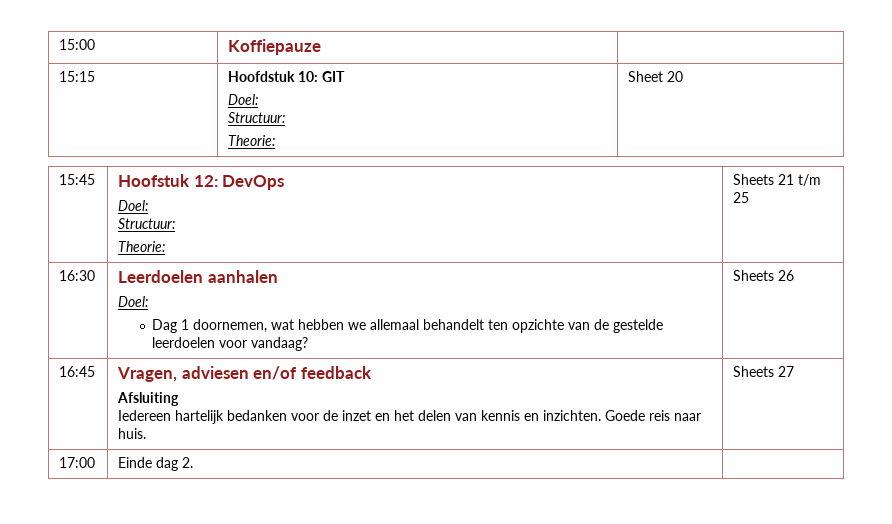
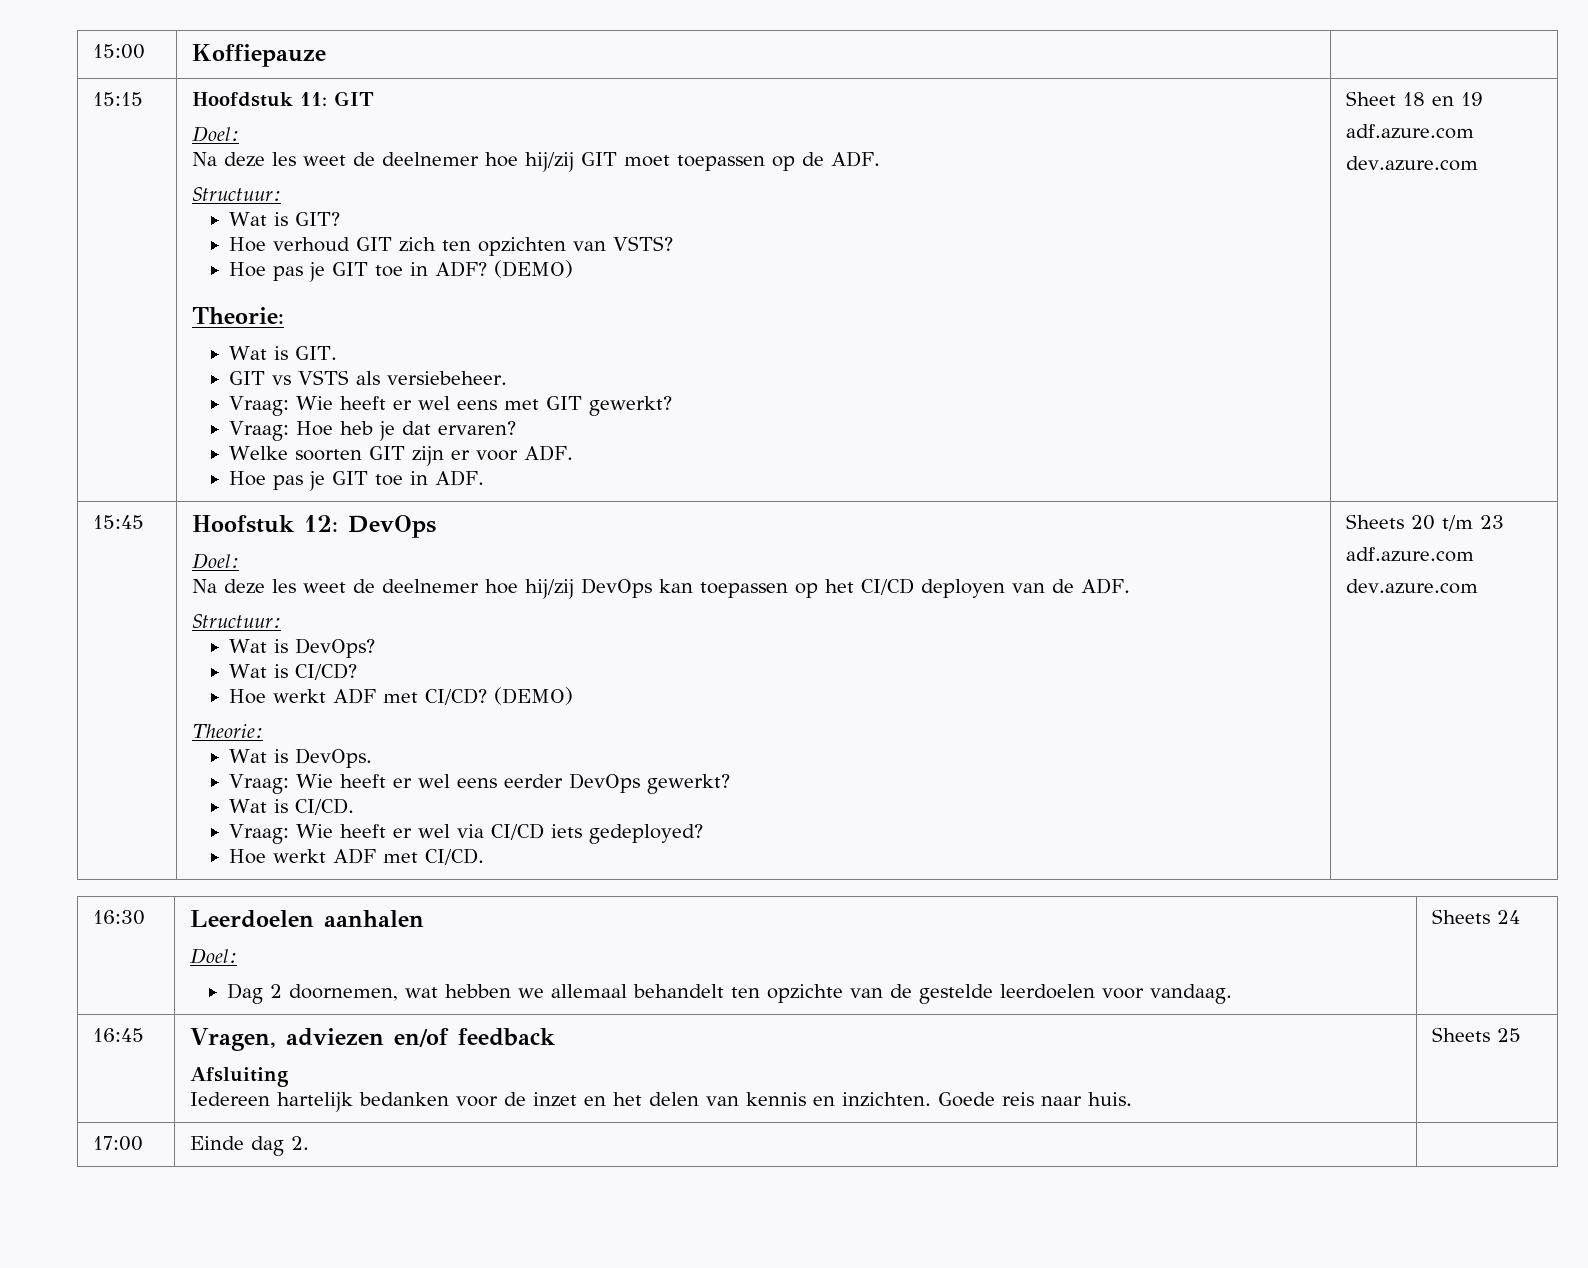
- Hoofdstuk 10: GIT
+ Hoofdstuk 11: GIT
  Doel:
+ Na deze les weet de deelnemer hoe hij/zij GIT moet toepassen op de ADF.
  Structuur:
- Theorie: | Sheet 20
+ Wat is GIT?
+ Hoe verhoud GIT zich ten opzichten van VSTS?
+ Hoe pas je GIT toe in ADF? (DEMO)
+ Theorie:
+ Wat is GIT.
+ GIT vs VSTS als versiebeheer.
+ Vraag: Wie heeft er wel eens met GIT gewerkt?
+ Vraag: Hoe heb je dat ervaren?
+ Welke soorten GIT zijn er voor ADF.
+ Hoe pas je GIT toe in ADF. | Sheet 18 en 19
+ adf.azure.com
+ dev.azure.com
  Hoofstuk 12: DevOps
  Doel:
+ Na deze les weet de deelnemer hoe hij/zij DevOps kan toepassen op het CI/CD deployen van de ADF.
  Structuur:
- Theorie: | Sheets 21 t/m 25
+ Wat is DevOps?
+ Wat is CI/CD?
+ Hoe werkt ADF met CI/CD? (DEMO)
+ Theorie:
+ Wat is DevOps.
+ Vraag: Wie heeft er wel eens eerder DevOps gewerkt?
+ Wat is CI/CD.
+ Vraag: Wie heeft er wel via CI/CD iets gedeployed?
+ Hoe werkt ADF met CI/CD. | Sheets 20 t/m 23
+ adf.azure.com
+ dev.azure.com
  16:30 | Leerdoelen aanhalen
  Doel:
- Dag 1 doornemen, wat hebben we allemaal behandelt ten opzichte van de gestelde leerdoelen voor vandaag? | Sheets 26
+ Dag 2 doornemen, wat hebben we allemaal behandelt ten opzichte van de gestelde leerdoelen voor vandaag. | Sheets 24
- 16:45 | Vragen, adviesen en/of feedback
+ 16:45 | Vragen, adviezen en/of feedback
  Afsluiting
- Iedereen hartelijk bedanken voor de inzet en het delen van kennis en inzichten. Goede reis naar huis. | Sheets 27
+ Iedereen hartelijk bedanken voor de inzet en het delen van kennis en inzichten. Goede reis naar huis. | Sheets 25

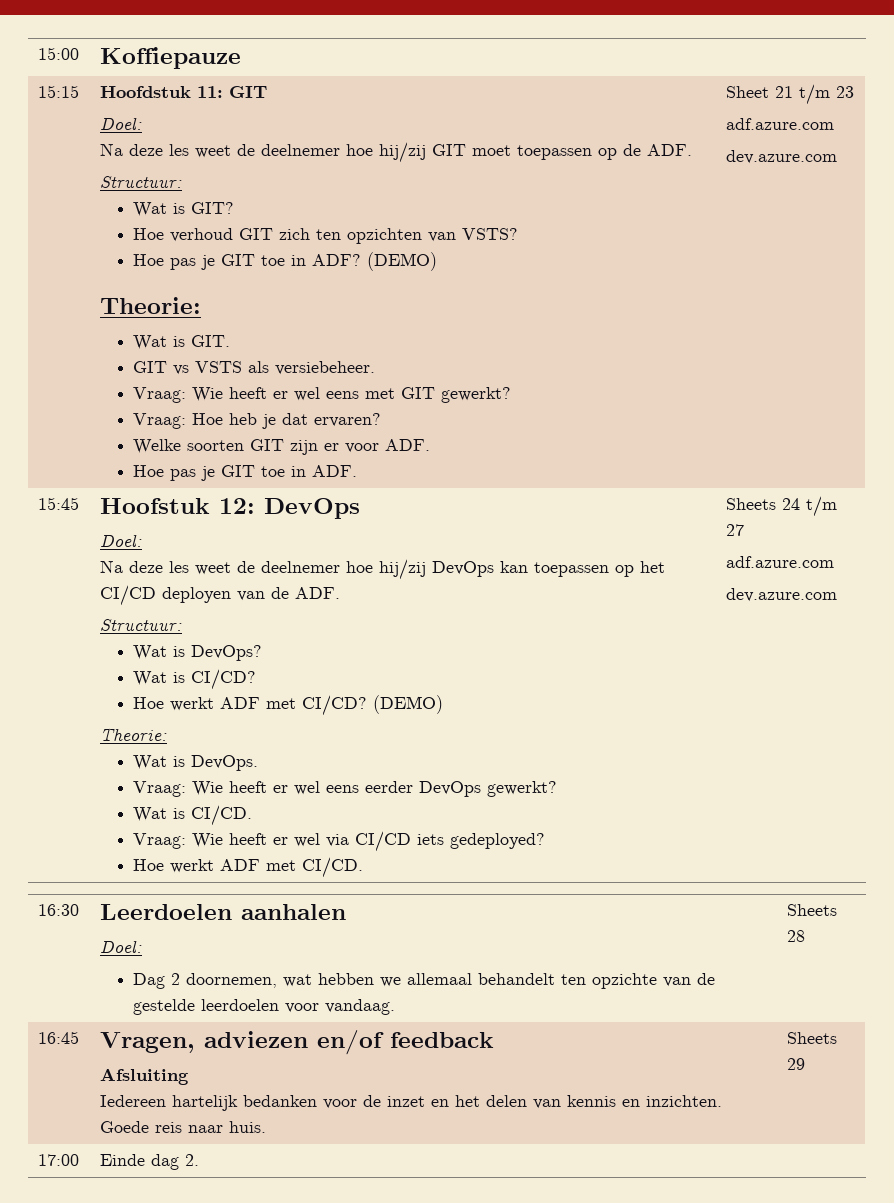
- Sheet 18 en 19
+ Sheet 21 t/m 23
- Sheets 20 t/m 23
+ Sheets 24 t/m 27
  16:30 | Leerdoelen aanhalen
  Doel:
- Dag 2 doornemen, wat hebben we allemaal behandelt ten opzichte van de gestelde leerdoelen voor vandaag. | Sheets 24
+ Dag 2 doornemen, wat hebben we allemaal behandelt ten opzichte van de gestelde leerdoelen voor vandaag. | Sheets 28
  16:45 | Vragen, adviezen en/of feedback
  Afsluiting
- Iedereen hartelijk bedanken voor de inzet en het delen van kennis en inzichten. Goede reis naar huis. | Sheets 25
+ Iedereen hartelijk bedanken voor de inzet en het delen van kennis en inzichten. Goede reis naar huis. | Sheets 29

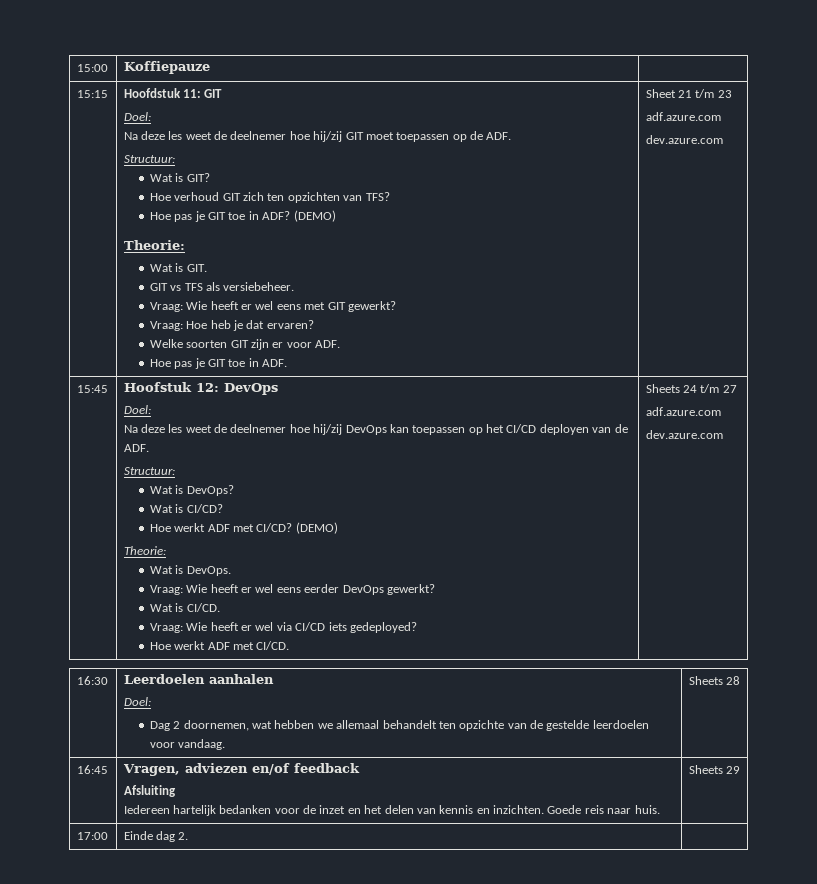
- Hoe verhoud GIT zich ten opzichten van VSTS?
+ Hoe verhoud GIT zich ten opzichten van TFS?
- GIT vs VSTS als versiebeheer.
+ GIT vs TFS als versiebeheer.

